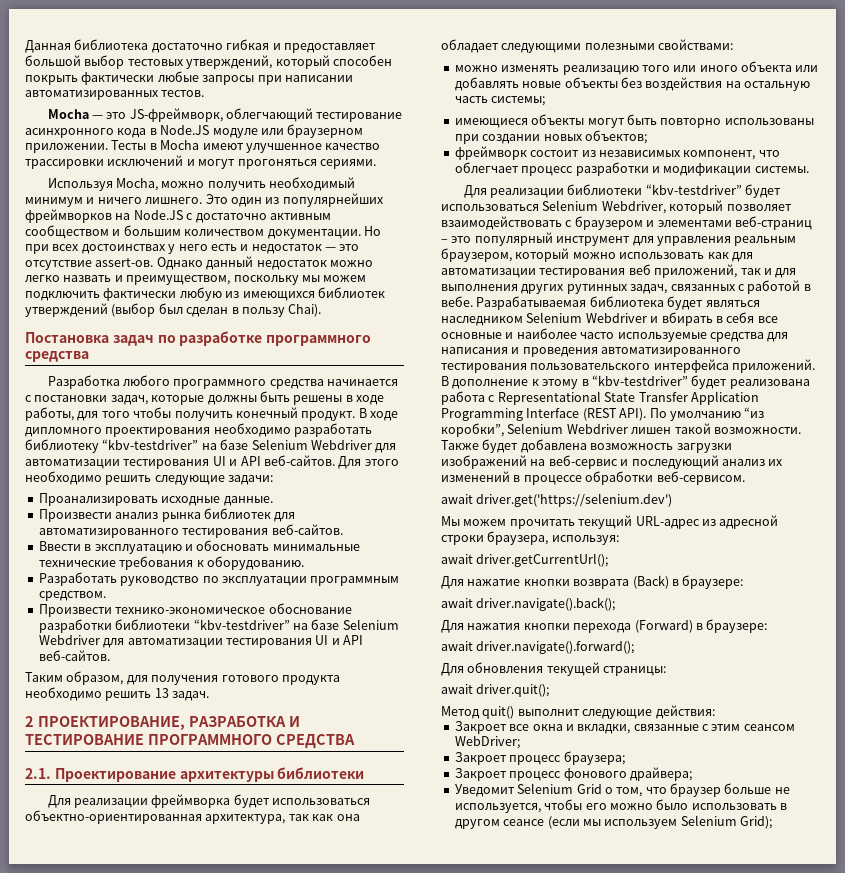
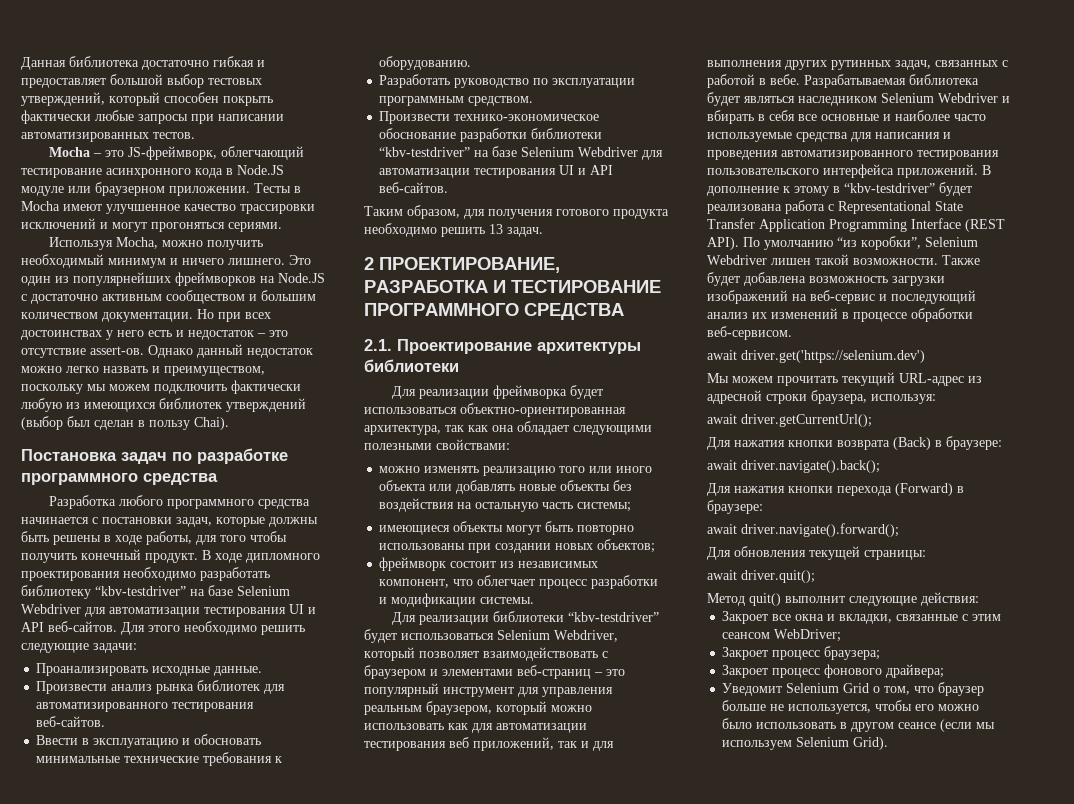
- Mocha — это JS-фреймворк, облегчающий тестирование асинхронного кода в Node.JS модуле или браузерном приложении.
+ Mocha – это JS-фреймворк, облегчающий тестирование асинхронного кода в Node.JS модуле или браузерном приложении.
- Но при всех достоинствах у него есть и недостаток — это отсутствие assert-ов.
+ Но при всех достоинствах у него есть и недостаток – это отсутствие assert-ов.
- Для нажатие кнопки возврата (Back) в браузере:
+ Для нажатия кнопки возврата (Back) в браузере:
- Уведомит Selenium Grid о том, что браузер больше не используется, чтобы его можно было использовать в другом сеансе (если мы используем Selenium Grid);
+ Уведомит Selenium Grid о том, что браузер больше не используется, чтобы его можно было использовать в другом сеансе (если мы используем Selenium Grid).

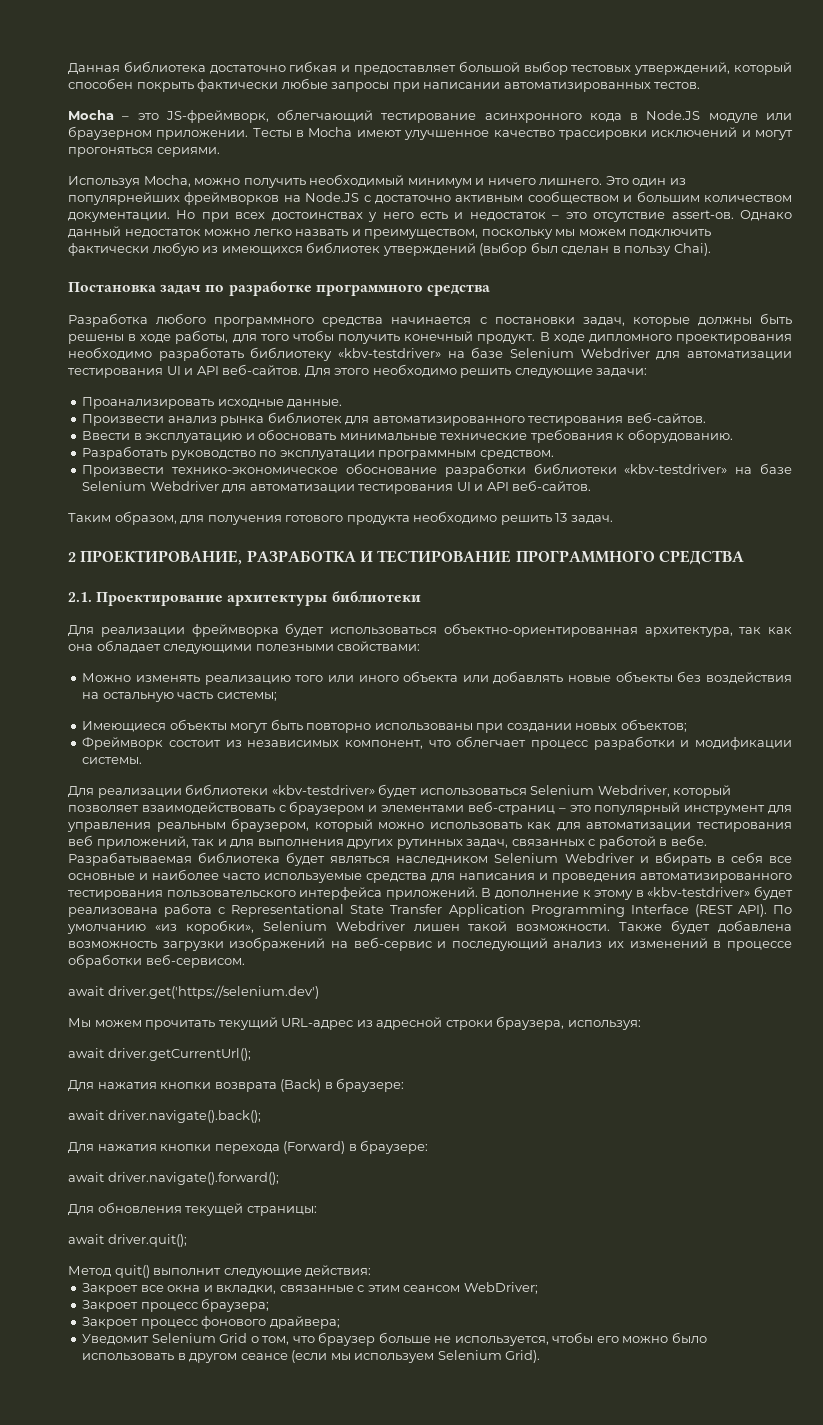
- В ходе дипломного проектирования необходимо разработать библиотеку “kbv-testdriver” на базе Selenium Webdriver для автоматизации тестирования UI и API веб-сайтов.
+ В ходе дипломного проектирования необходимо разработать библиотеку «kbv-testdriver» на базе Selenium Webdriver для автоматизации тестирования UI и API веб-сайтов.
- Произвести технико-экономическое обоснование разработки библиотеки “kbv-testdriver” на базе Selenium Webdriver для автоматизации тестирования UI и API веб-сайтов.
+ Произвести технико-экономическое обоснование разработки библиотеки «kbv-testdriver» на базе Selenium Webdriver для автоматизации тестирования UI и API веб-сайтов.
- можно изменять реализацию того или иного объекта или добавлять новые объекты без воздействия на остальную часть системы;
+ Можно изменять реализацию того или иного объекта или добавлять новые объекты без воздействия на остальную часть системы;
- имеющиеся объекты могут быть повторно использованы при создании новых объектов;
+ Имеющиеся объекты могут быть повторно использованы при создании новых объектов;
- фреймворк состоит из независимых компонент, что облегчает процесс разработки и модификации системы.
+ Фреймворк состоит из независимых компонент, что облегчает процесс разработки и модификации системы.
- Для реализации библиотеки “kbv-testdriver” будет использоваться Selenium Webdriver, который позволяет взаимодействовать с браузером и элементами веб-страниц – это популярный инструмент для управления реальным браузером, который можно использовать как для автоматизации тестирования веб приложений, так и для выполнения других рутинных задач, связанных с работой в вебе.
+ Для реализации библиотеки «kbv-testdriver» будет использоваться Selenium Webdriver, который позволяет взаимодействовать с браузером и элементами веб-страниц – это популярный инструмент для управления реальным браузером, который можно использовать как для автоматизации тестирования веб приложений, так и для выполнения других рутинных задач, связанных с работой в вебе.
- В дополнение к этому в “kbv-testdriver” будет реализована работа с Representational State Transfer Application Programming Interface (REST API).
+ В дополнение к этому в «kbv-testdriver» будет реализована работа с Representational State Transfer Application Programming Interface (REST API).
- По умолчанию “из коробки”, Selenium Webdriver лишен такой возможности.
+ По умолчанию «из коробки», Selenium Webdriver лишен такой возможности.

